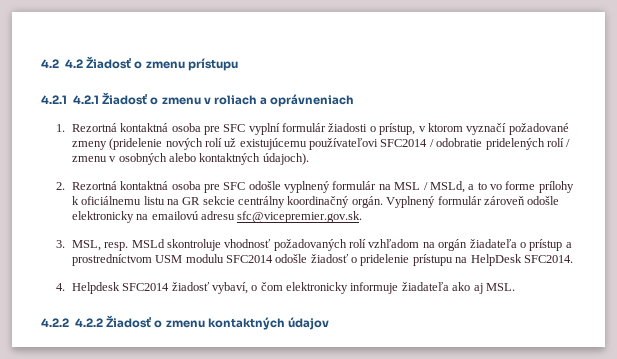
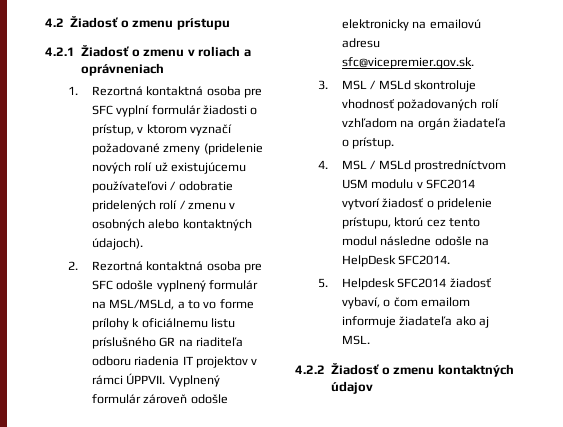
- 4.2 4.2 Žiadosť o zmenu prístupu
+ 4.2 Žiadosť o zmenu prístupu
- 4.2.1 4.2.1 Žiadosť o zmenu v roliach a oprávneniach
+ 4.2.1 Žiadosť o zmenu v roliach a oprávneniach
- 1. Rezortná kontaktná osoba pre SFC vyplní formulár žiadosti o prístup, v ktorom vyznačí požadované zmeny (pridelenie nových rolí už existujúcemu používateľovi SFC2014 / odobratie pridelených rolí / zmenu v osobných alebo kontaktných údajoch).
+ 1. Rezortná kontaktná osoba pre SFC vyplní formulár žiadosti o prístup, v ktorom vyznačí požadované zmeny (pridelenie nových rolí už existujúcemu používateľovi / odobratie pridelených rolí / zmenu v osobných alebo kontaktných údajoch).
- 2. Rezortná kontaktná osoba pre SFC odošle vyplnený formulár na MSL / MSLd, a to vo forme prílohy k oficiálnemu listu na GR sekcie centrálny koordinačný orgán.
+ 2. Rezortná kontaktná osoba pre SFC odošle vyplnený formulár na MSL/MSLd, a to vo forme prílohy k oficiálnemu listu príslušného GR na riaditeľa odboru riadenia IT projektov v rámci ÚPPVII.
- 3. MSL, resp. MSLd skontroluje vhodnosť požadovaných rolí vzhľadom na orgán žiadateľa o prístup a prostredníctvom USM modulu SFC2014 odošle žiadosť o pridelenie prístupu na HelpDesk SFC2014.
+ 3. MSL / MSLd skontroluje vhodnosť požadovaných rolí vzhľadom na orgán žiadateľa o prístup.
+ 4. MSL / MSLd prostredníctvom USM modulu v SFC2014 vytvorí žiadosť o pridelenie prístupu, ktorú cez tento modul následne odošle na HelpDesk SFC2014.
- 4. Helpdesk SFC2014 žiadosť vybaví, o čom elektronicky informuje žiadateľa ako aj MSL.
+ 5. Helpdesk SFC2014 žiadosť vybaví, o čom emailom informuje žiadateľa ako aj MSL.
- 4.2.2 4.2.2 Žiadosť o zmenu kontaktných údajov
+ 4.2.2 Žiadosť o zmenu kontaktných údajov

